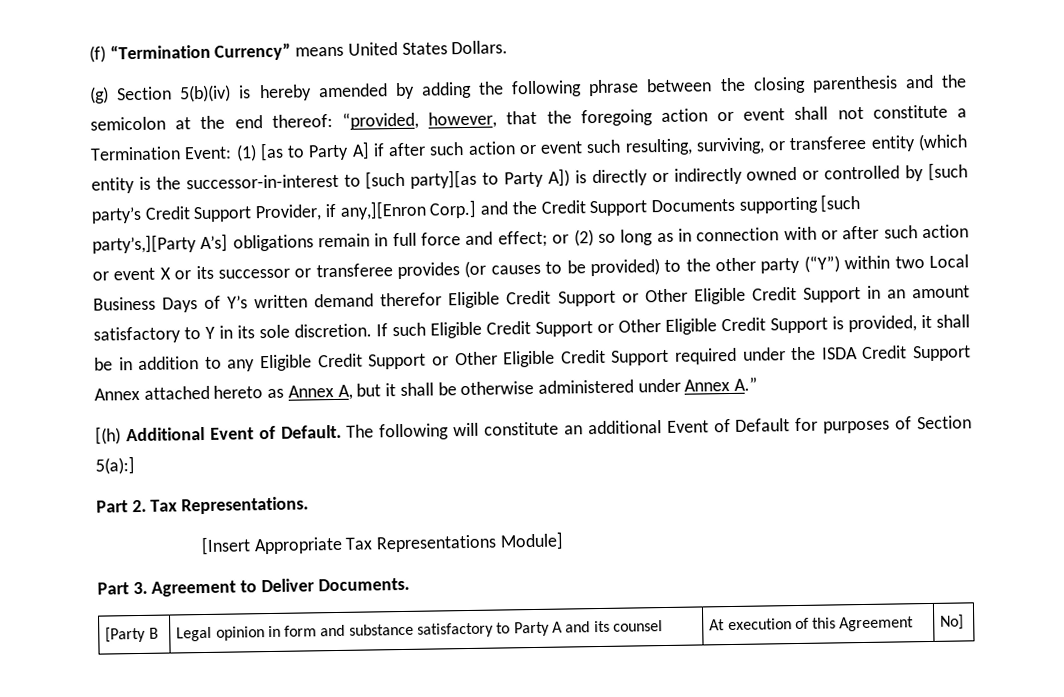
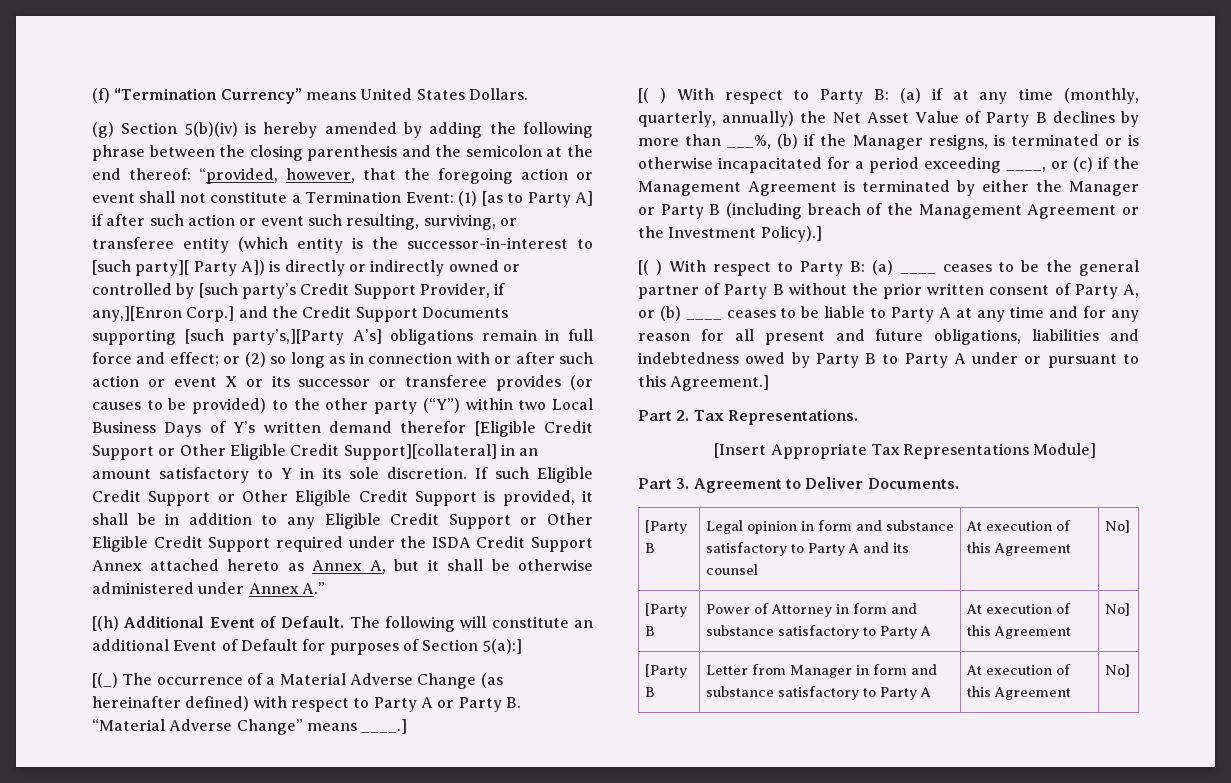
- (1) [as to Party A] if after such action or event such resulting, surviving, or transferee entity (which entity is the successor-in-interest to [such party][as to Party A]) is directly or indirectly owned or controlled by [such party’s Credit Support Provider, if any,][Enron Corp.] and the Credit Support Documents supporting [such party’s,][Party A’s] obligations remain in full force and effect;
+ (1) [as to Party A] if after such action or event such resulting, surviving, or transferee entity (which entity is the successor-in-interest to [such party][ Party A]) is directly or indirectly owned or controlled by [such party’s Credit Support Provider, if any,][Enron Corp.] and the Credit Support Documents supporting [such party’s,][Party A’s] obligations remain in full force and effect;
- or (2) so long as in connection with or after such action or event X or its successor or transferee provides (or causes to be provided) to the other party (“Y”) within two Local Business Days of Y’s written demand therefor Eligible Credit Support or Other Eligible Credit Support in an amount satisfactory to Y in its sole discretion.
+ or (2) so long as in connection with or after such action or event X or its successor or transferee provides (or causes to be provided) to the other party (“Y”) within two Local Business Days of Y’s written demand therefor [Eligible Credit Support or Other Eligible Credit Support][collateral] in an amount satisfactory to Y in its sole discretion.
+ [(_) The occurrence of a Material Adverse Change (as hereinafter defined) with respect to Party A or Party B. “Material Adverse Change” means ____.]
+ [( ) With respect to Party B: (a) if at any time (monthly, quarterly, annually) the Net Asset Value of Party B declines by more than ___%, (b) if the Manager resigns, is terminated or is otherwise incapacitated for a period exceeding ____, or (c) if the Management Agreement is terminated by either the Manager or Party B (including breach of the Management Agreement or the Investment Policy).]
+ [( ) With respect to Party B: (a) ____ ceases to be the general partner of Party B without the prior written consent of Party A, or (b) ____ ceases to be liable to Party A at any time and for any reason for all present and future obligations, liabilities and indebtedness owed by Party B to Party A under or pursuant to this Agreement.]
+ [Party B | Power of Attorney in form and substance satisfactory to Party A | At execution of this Agreement | No]
+ [Party B | Letter from Manager in form and substance satisfactory to Party A | At execution of this Agreement | No]

